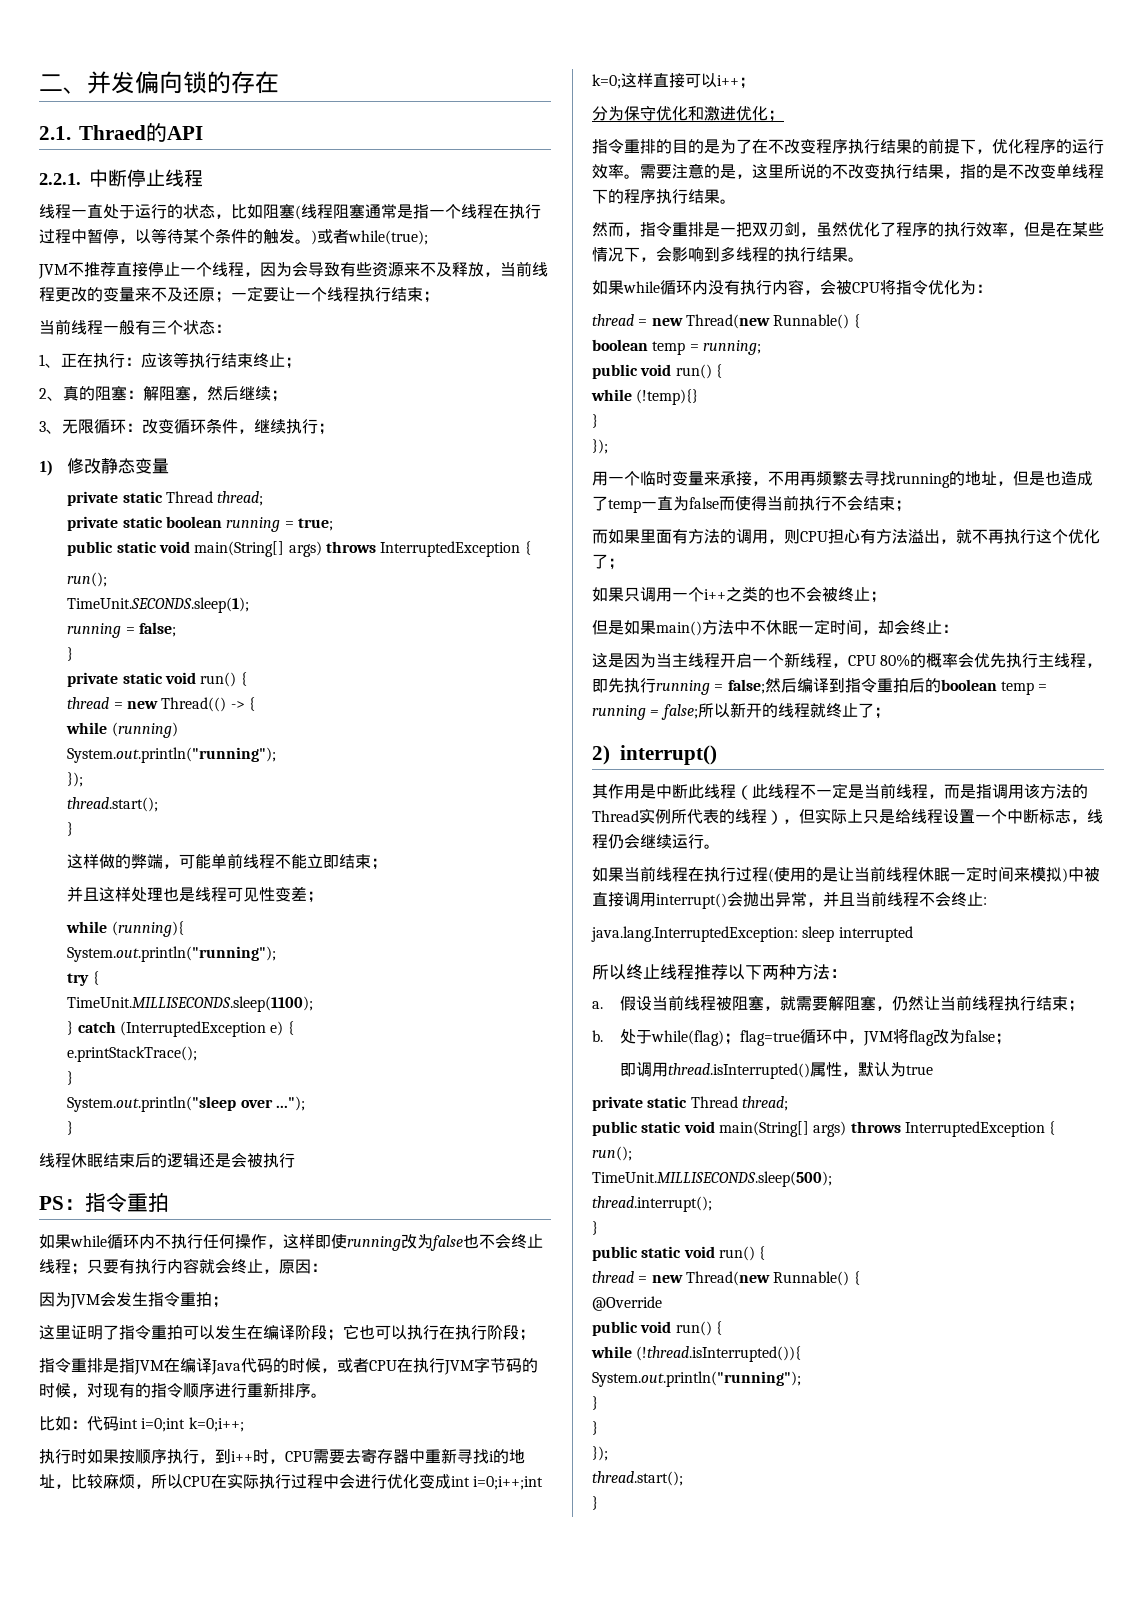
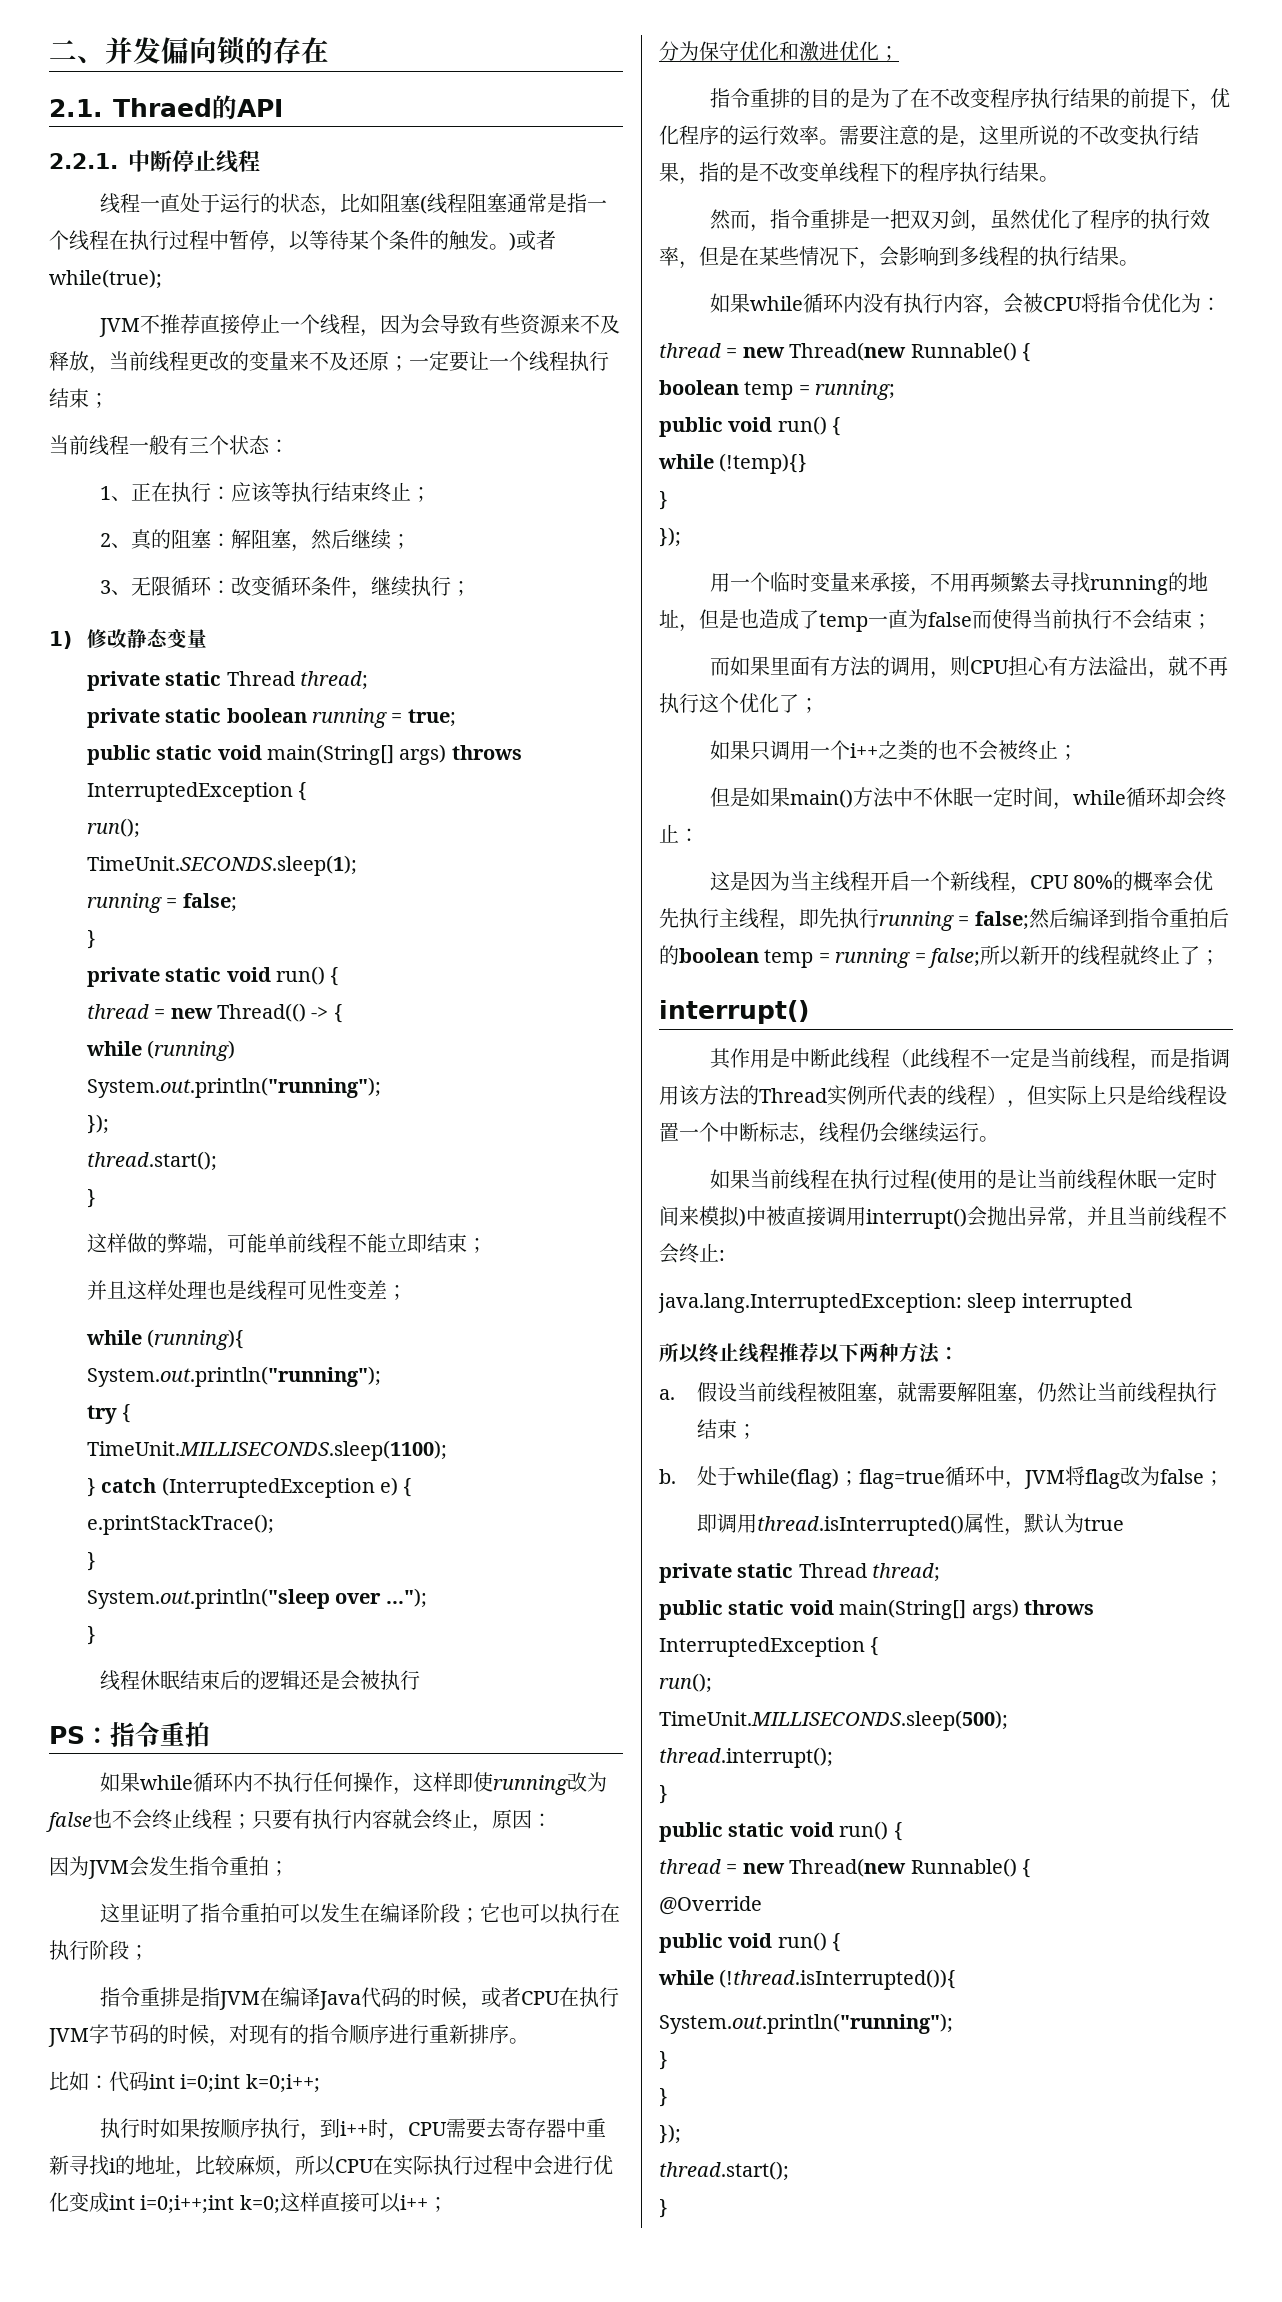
- 但是如果main()方法中不休眠一定时间，却会终止：
+ 但是如果main()方法中不休眠一定时间，while循环却会终止：
  这是因为当主线程开启一个新线程，CPU 80%的概率会优先执行主线程，即先执行running = false;然后编译到指令重拍后的boolean temp = running = false;所以新开的线程就终止了；
- 2) interrupt()
+ interrupt()

